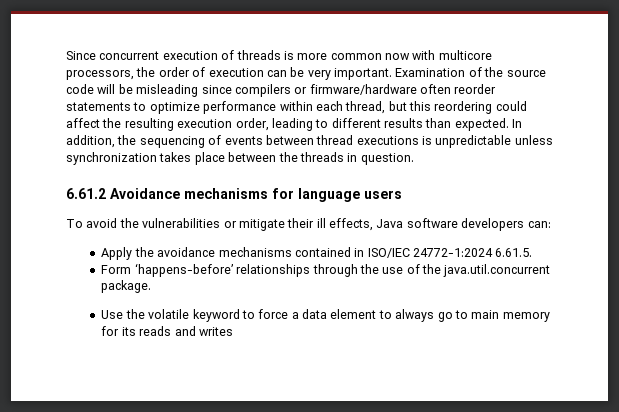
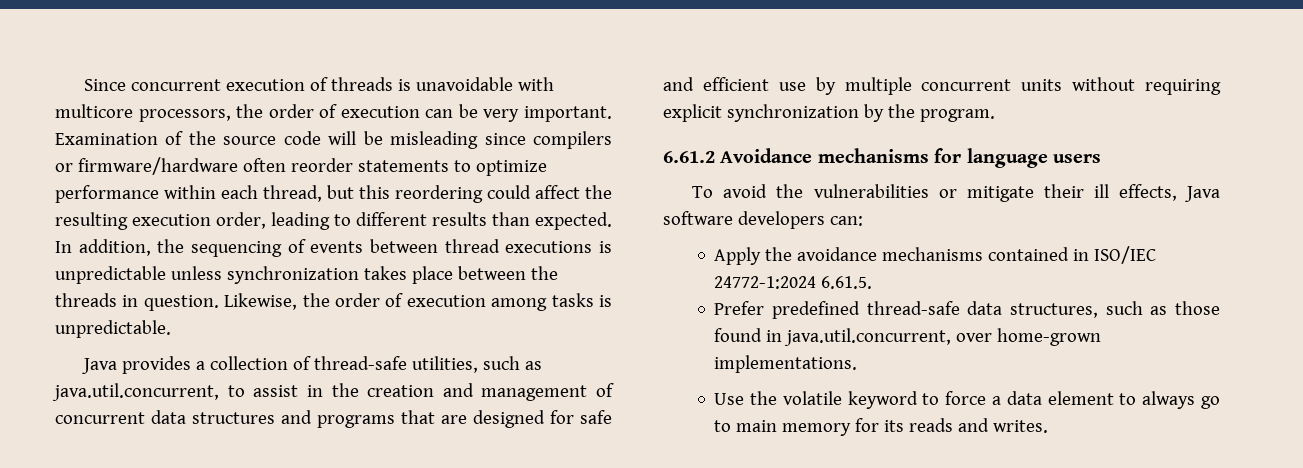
- Since concurrent execution of threads is more common now with multicore processors, the order of execution can be very important.
+ Since concurrent execution of threads is unavoidable with multicore processors, the order of execution can be very important.
+ Likewise, the order of execution among tasks is unpredictable.
+ Java provides a collection of thread-safe utilities, such as java.util.concurrent, to assist in the creation and management of concurrent data structures and programs that are designed for safe and efficient use by multiple concurrent units without requiring explicit synchronization by the program.
- Form ‘happens-before’ relationships through the use of the java.util.concurrent package.
+ Prefer predefined thread-safe data structures, such as those found in java.util.concurrent, over home-grown implementations.
- Use the volatile keyword to force a data element to always go to main memory for its reads and writes
+ Use the volatile keyword to force a data element to always go to main memory for its reads and writes.

